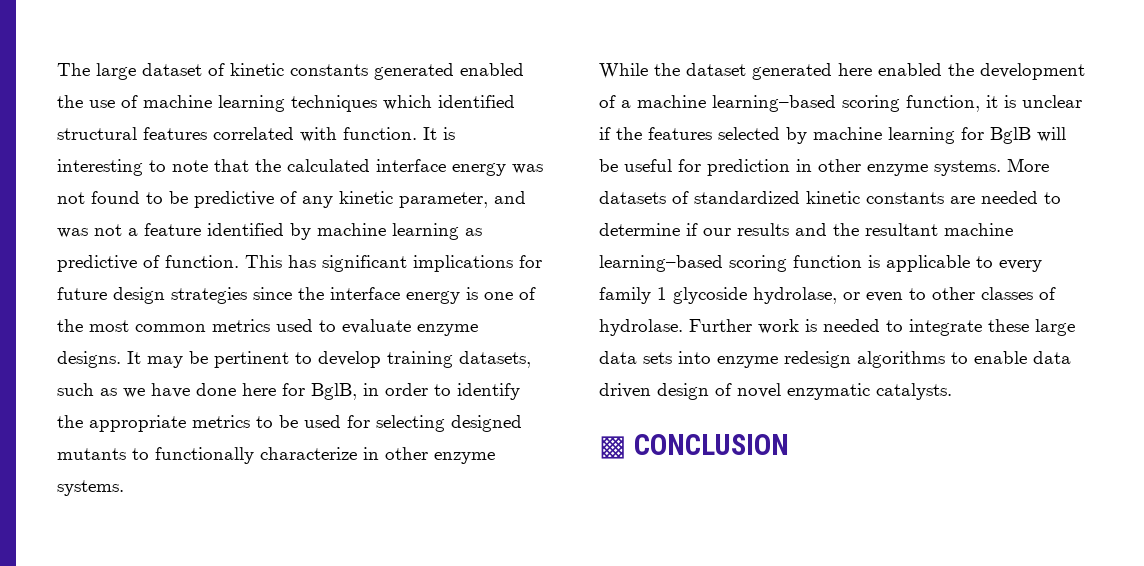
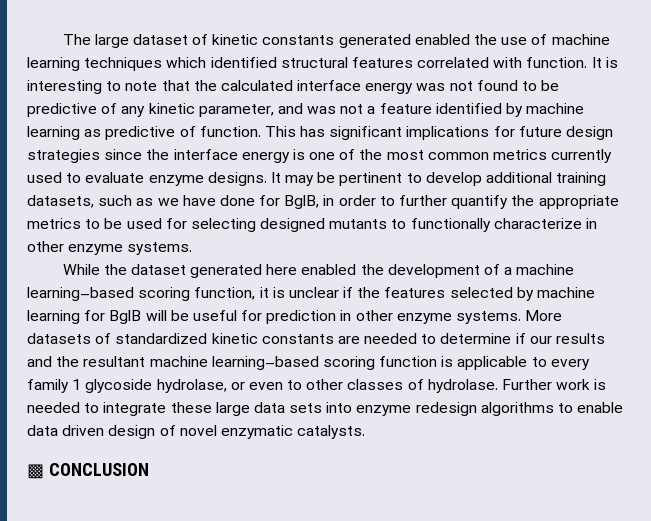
- This has significant implications for future design strategies since the interface energy is one of the most common metrics used to evaluate enzyme designs.
+ This has significant implications for future design strategies since the interface energy is one of the most common metrics currently used to evaluate enzyme designs.
- It may be pertinent to develop training datasets, such as we have done here for BglB, in order to identify the appropriate metrics to be used for selecting designed mutants to functionally characterize in other enzyme systems.
+ It may be pertinent to develop additional training datasets, such as we have done for BglB, in order to further quantify the appropriate metrics to be used for selecting designed mutants to functionally characterize in other enzyme systems.

